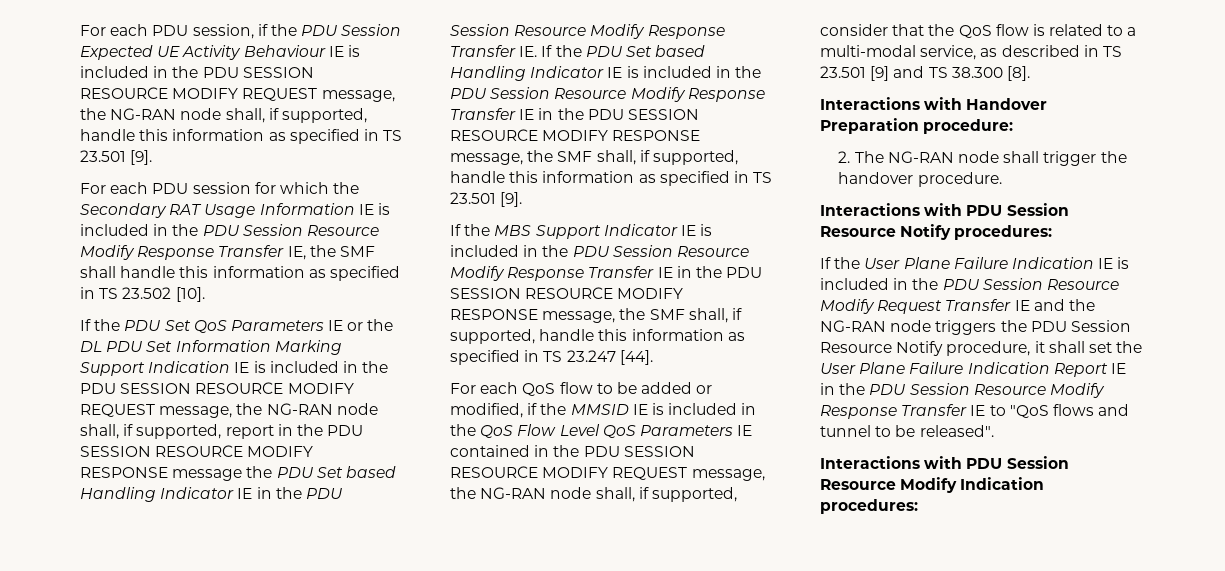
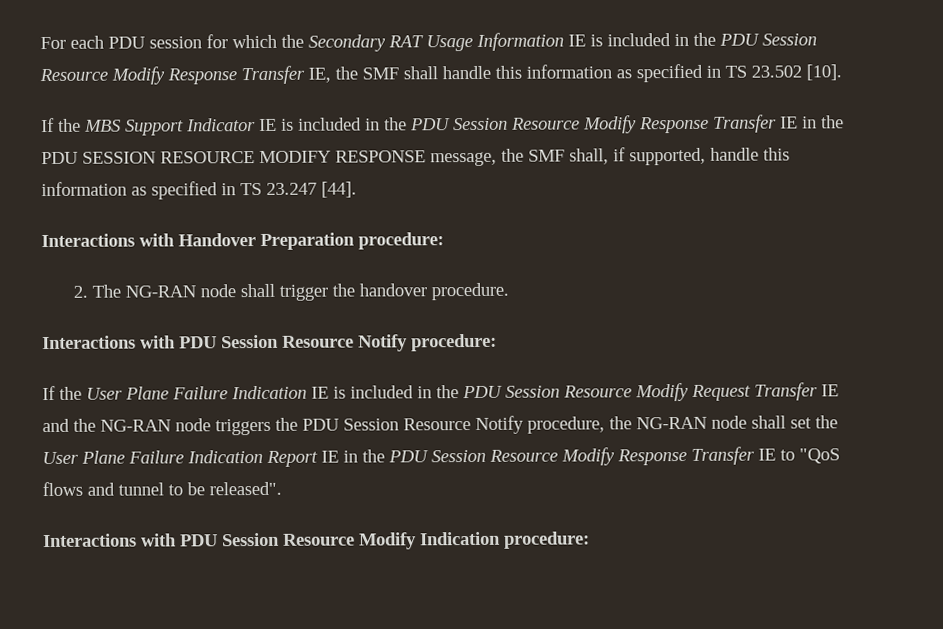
- For each PDU session, if the PDU Session Expected UE Activity Behaviour IE is included in the PDU SESSION RESOURCE MODIFY REQUEST message, the NG-RAN node shall, if supported, handle this information as specified in TS 23.501 [9].
- If the PDU Set QoS Parameters IE or the DL PDU Set Information Marking Support Indication IE is included in the PDU SESSION RESOURCE MODIFY REQUEST message, the NG-RAN node shall, if supported, report in the PDU SESSION RESOURCE MODIFY RESPONSE message the PDU Set based Handling Indicator IE in the PDU Session Resource Modify Response Transfer IE. If the PDU Set based Handling Indicator IE is included in the PDU Session Resource Modify Response Transfer IE in the PDU SESSION RESOURCE MODIFY RESPONSE message, the SMF shall, if supported, handle this information as specified in TS 23.501 [9].
- For each QoS flow to be added or modified, if the MMSID IE is included in the QoS Flow Level QoS Parameters IE contained in the PDU SESSION RESOURCE MODIFY REQUEST message, the NG-RAN node shall, if supported, consider that the QoS flow is related to a multi-modal service, as described in TS 23.501 [9] and TS 38.300 [8].
- Interactions with PDU Session Resource Notify procedures:
+ Interactions with PDU Session Resource Notify procedure:
- If the User Plane Failure Indication IE is included in the PDU Session Resource Modify Request Transfer IE and the NG-RAN node triggers the PDU Session Resource Notify procedure, it shall set the User Plane Failure Indication Report IE in the PDU Session Resource Modify Response Transfer IE to "QoS flows and tunnel to be released".
+ If the User Plane Failure Indication IE is included in the PDU Session Resource Modify Request Transfer IE and the NG-RAN node triggers the PDU Session Resource Notify procedure, the NG-RAN node shall set the User Plane Failure Indication Report IE in the PDU Session Resource Modify Response Transfer IE to "QoS flows and tunnel to be released".
- Interactions with PDU Session Resource Modify Indication procedures:
+ Interactions with PDU Session Resource Modify Indication procedure:

